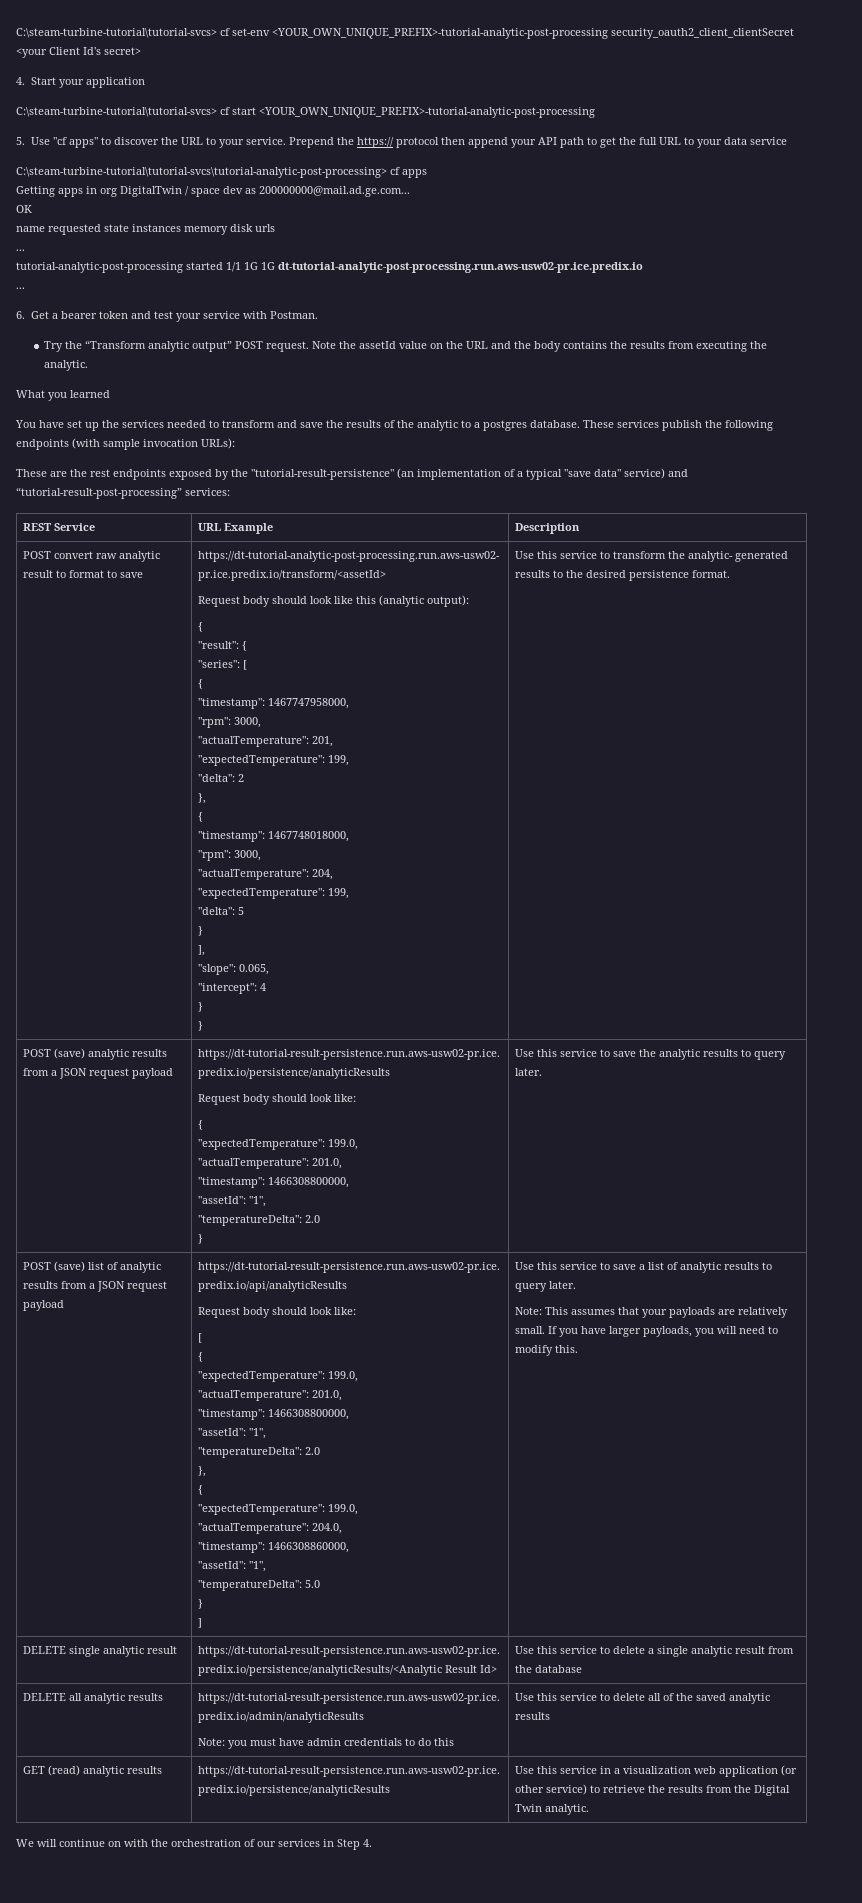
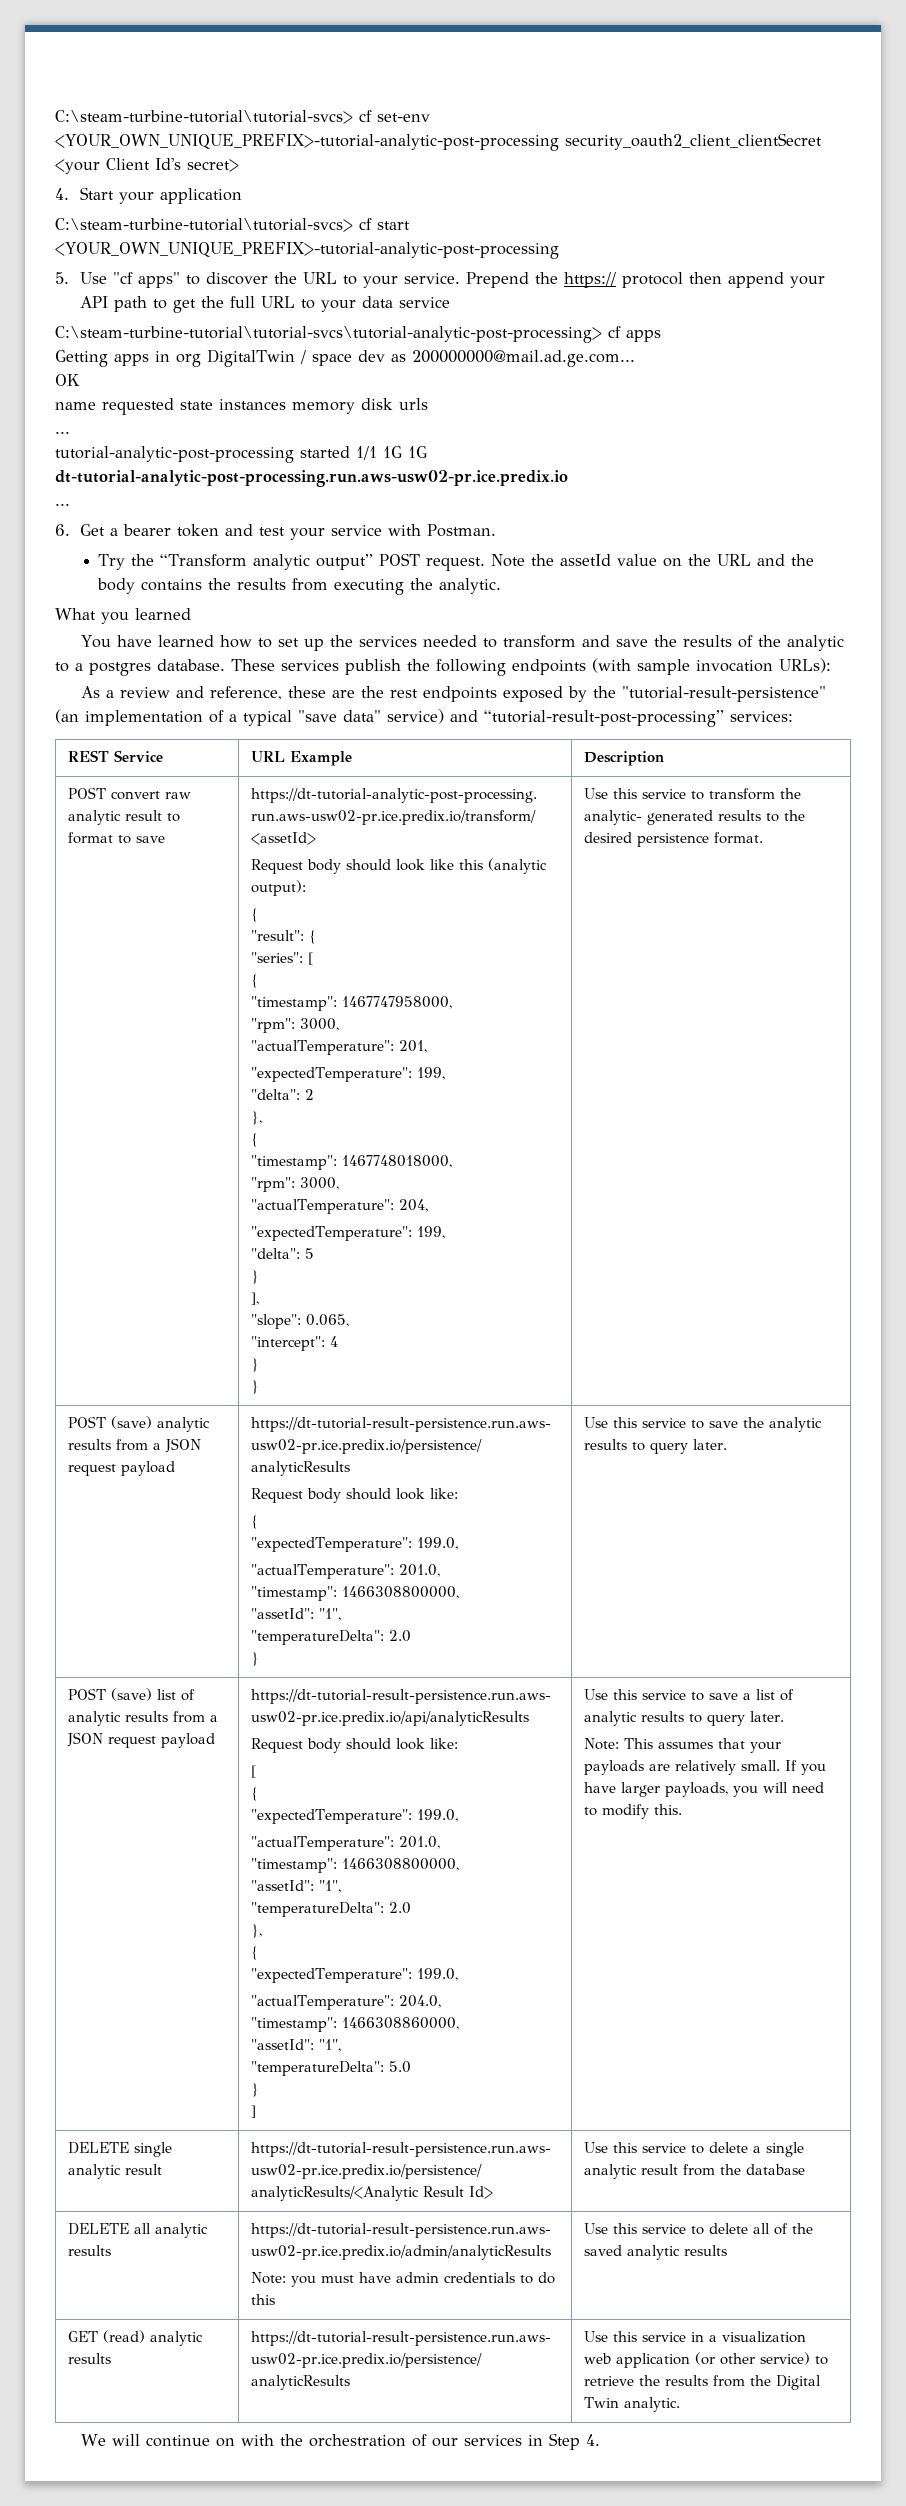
- You have set up the services needed to transform and save the results of the analytic to a postgres database.
+ You have learned how to set up the services needed to transform and save the results of the analytic to a postgres database.
- These are the rest endpoints exposed by the "tutorial-result-persistence" (an implementation of a typical "save data" service) and “tutorial-result-post-processing” services:
+ As a review and reference, these are the rest endpoints exposed by the "tutorial-result-persistence" (an implementation of a typical "save data" service) and “tutorial-result-post-processing” services:

